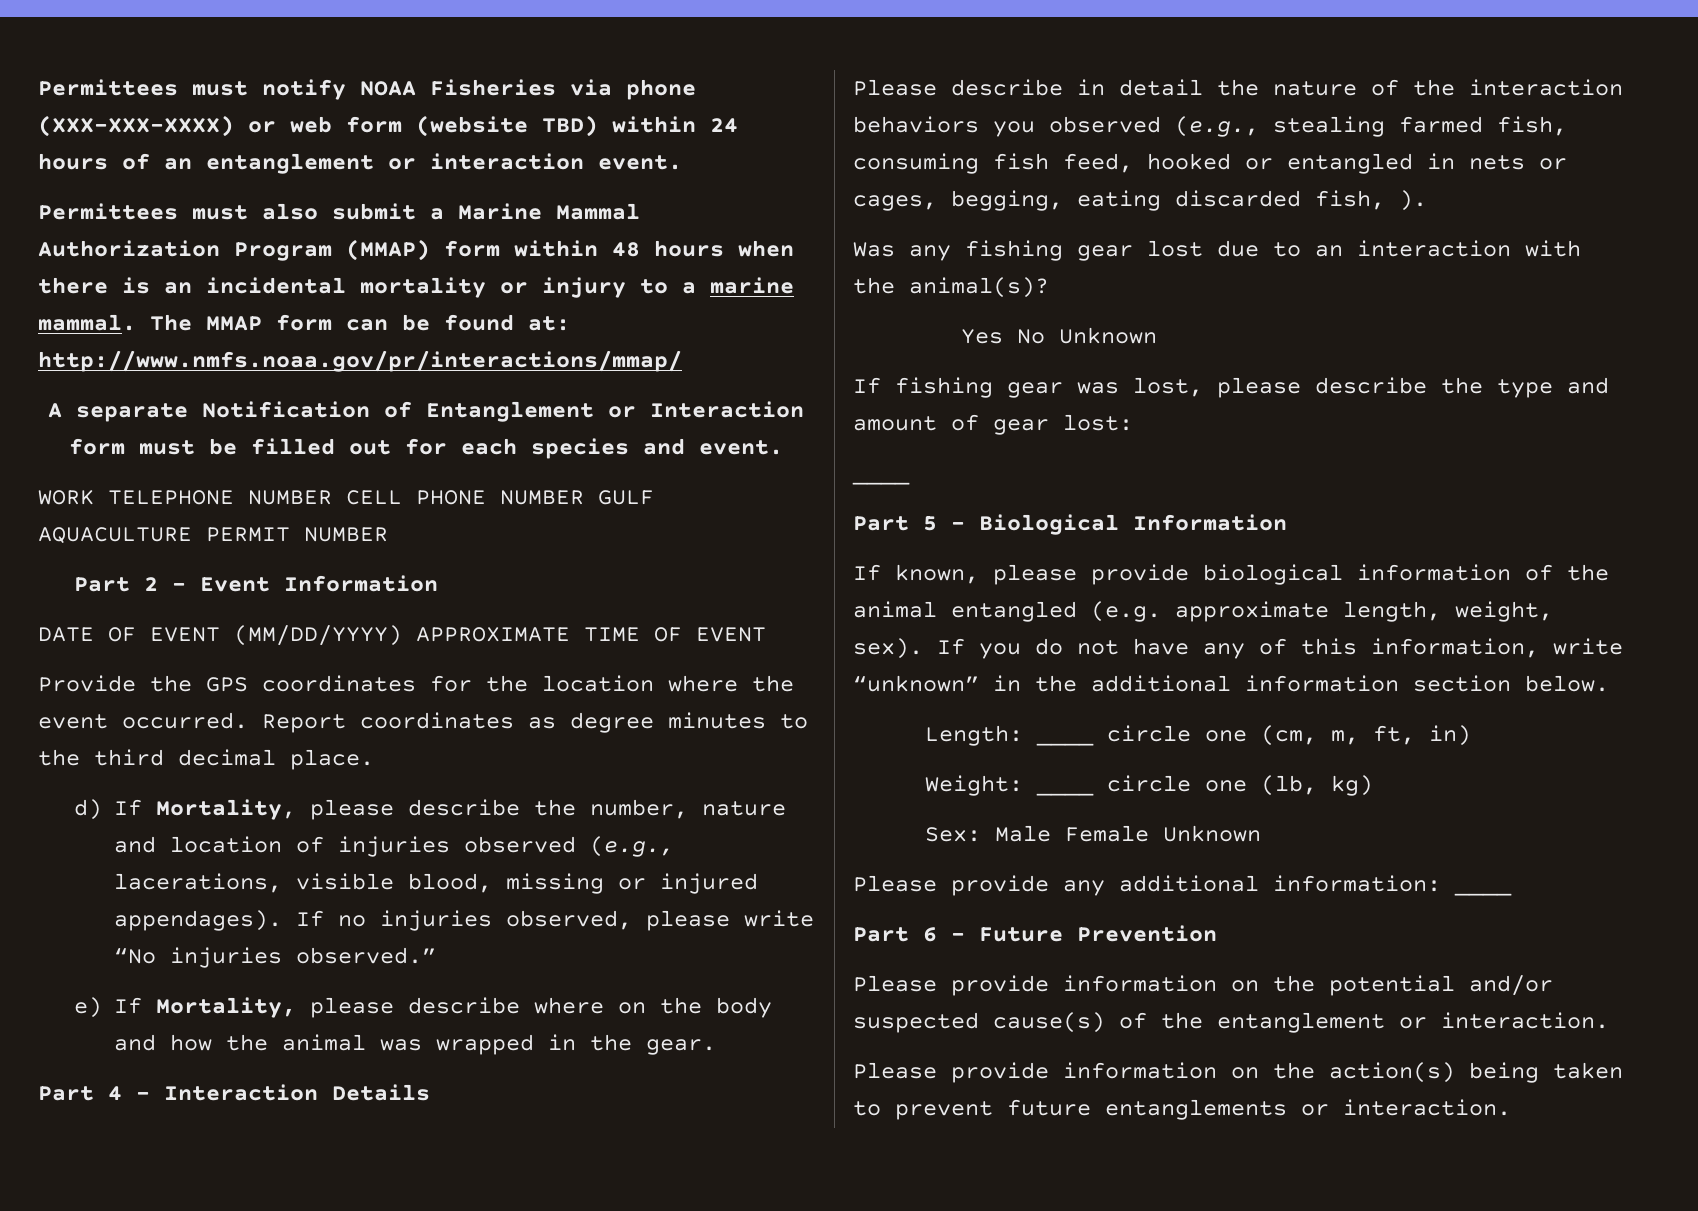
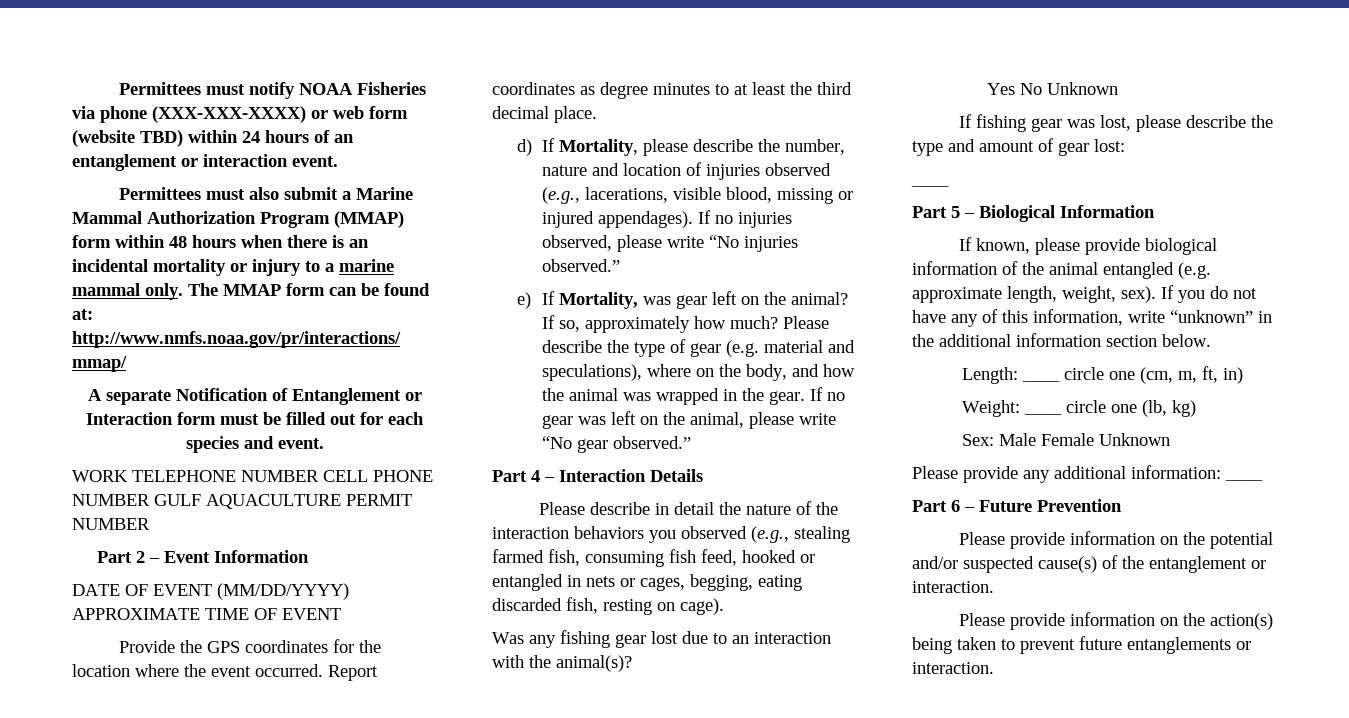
- Permittees must also submit a Marine Mammal Authorization Program (MMAP) form within 48 hours when there is an incidental mortality or injury to a marine mammal.
+ Permittees must also submit a Marine Mammal Authorization Program (MMAP) form within 48 hours when there is an incidental mortality or injury to a marine mammal only.
- Report coordinates as degree minutes to the third decimal place.
+ Report coordinates as degree minutes to at least the third decimal place.
- e) If Mortality, please describe where on the body and how the animal was wrapped in the gear.
+ e) If Mortality, was gear left on the animal? If so, approximately how much? Please describe the type of gear (e.g. material and speculations), where on the body, and how the animal was wrapped in the gear. If no gear was left on the animal, please write “No gear observed.”
- Please describe in detail the nature of the interaction behaviors you observed (e.g., stealing farmed fish, consuming fish feed, hooked or entangled in nets or cages, begging, eating discarded fish, ).
+ Please describe in detail the nature of the interaction behaviors you observed (e.g., stealing farmed fish, consuming fish feed, hooked or entangled in nets or cages, begging, eating discarded fish, resting on cage).

